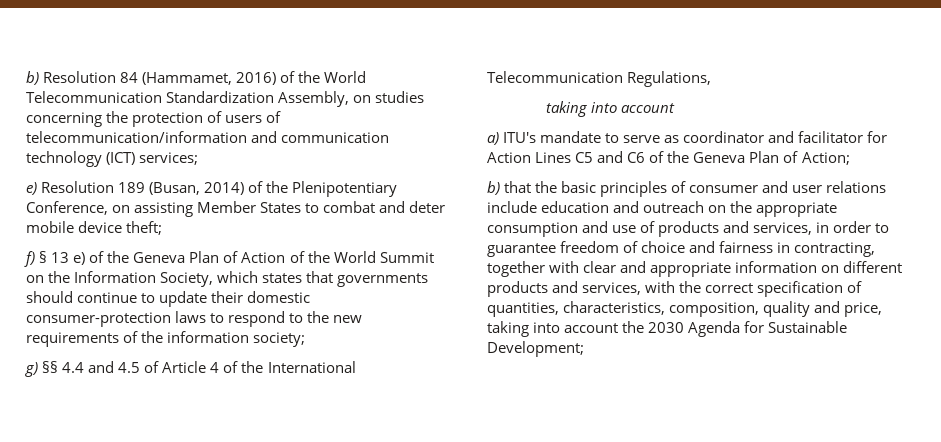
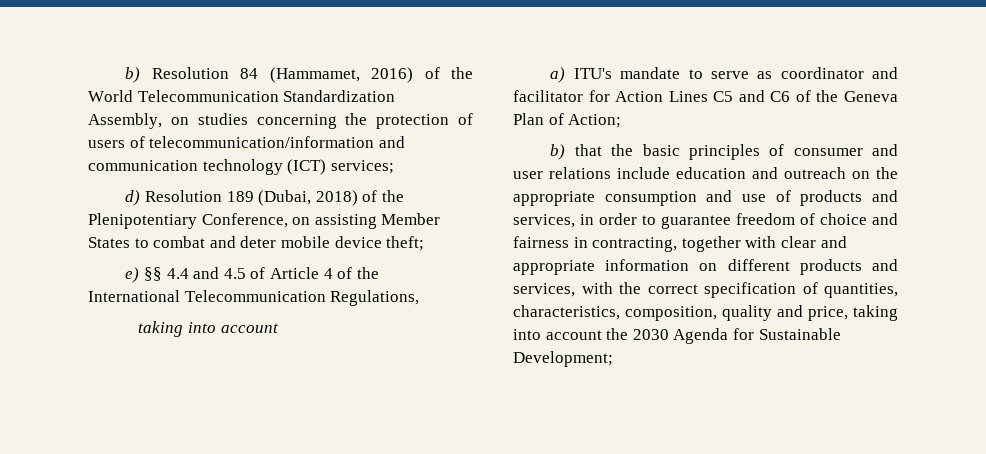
- e) Resolution 189 (Busan, 2014) of the Plenipotentiary Conference, on assisting Member States to combat and deter mobile device theft;
+ d) Resolution 189 (Dubai, 2018) of the Plenipotentiary Conference, on assisting Member States to combat and deter mobile device theft;
- f) § 13 e) of the Geneva Plan of Action of the World Summit on the Information Society, which states that governments should continue to update their domestic consumer-protection laws to respond to the new requirements of the information society;
- g) §§ 4.4 and 4.5 of Article 4 of the International Telecommunication Regulations,
+ e) §§ 4.4 and 4.5 of Article 4 of the International Telecommunication Regulations,

